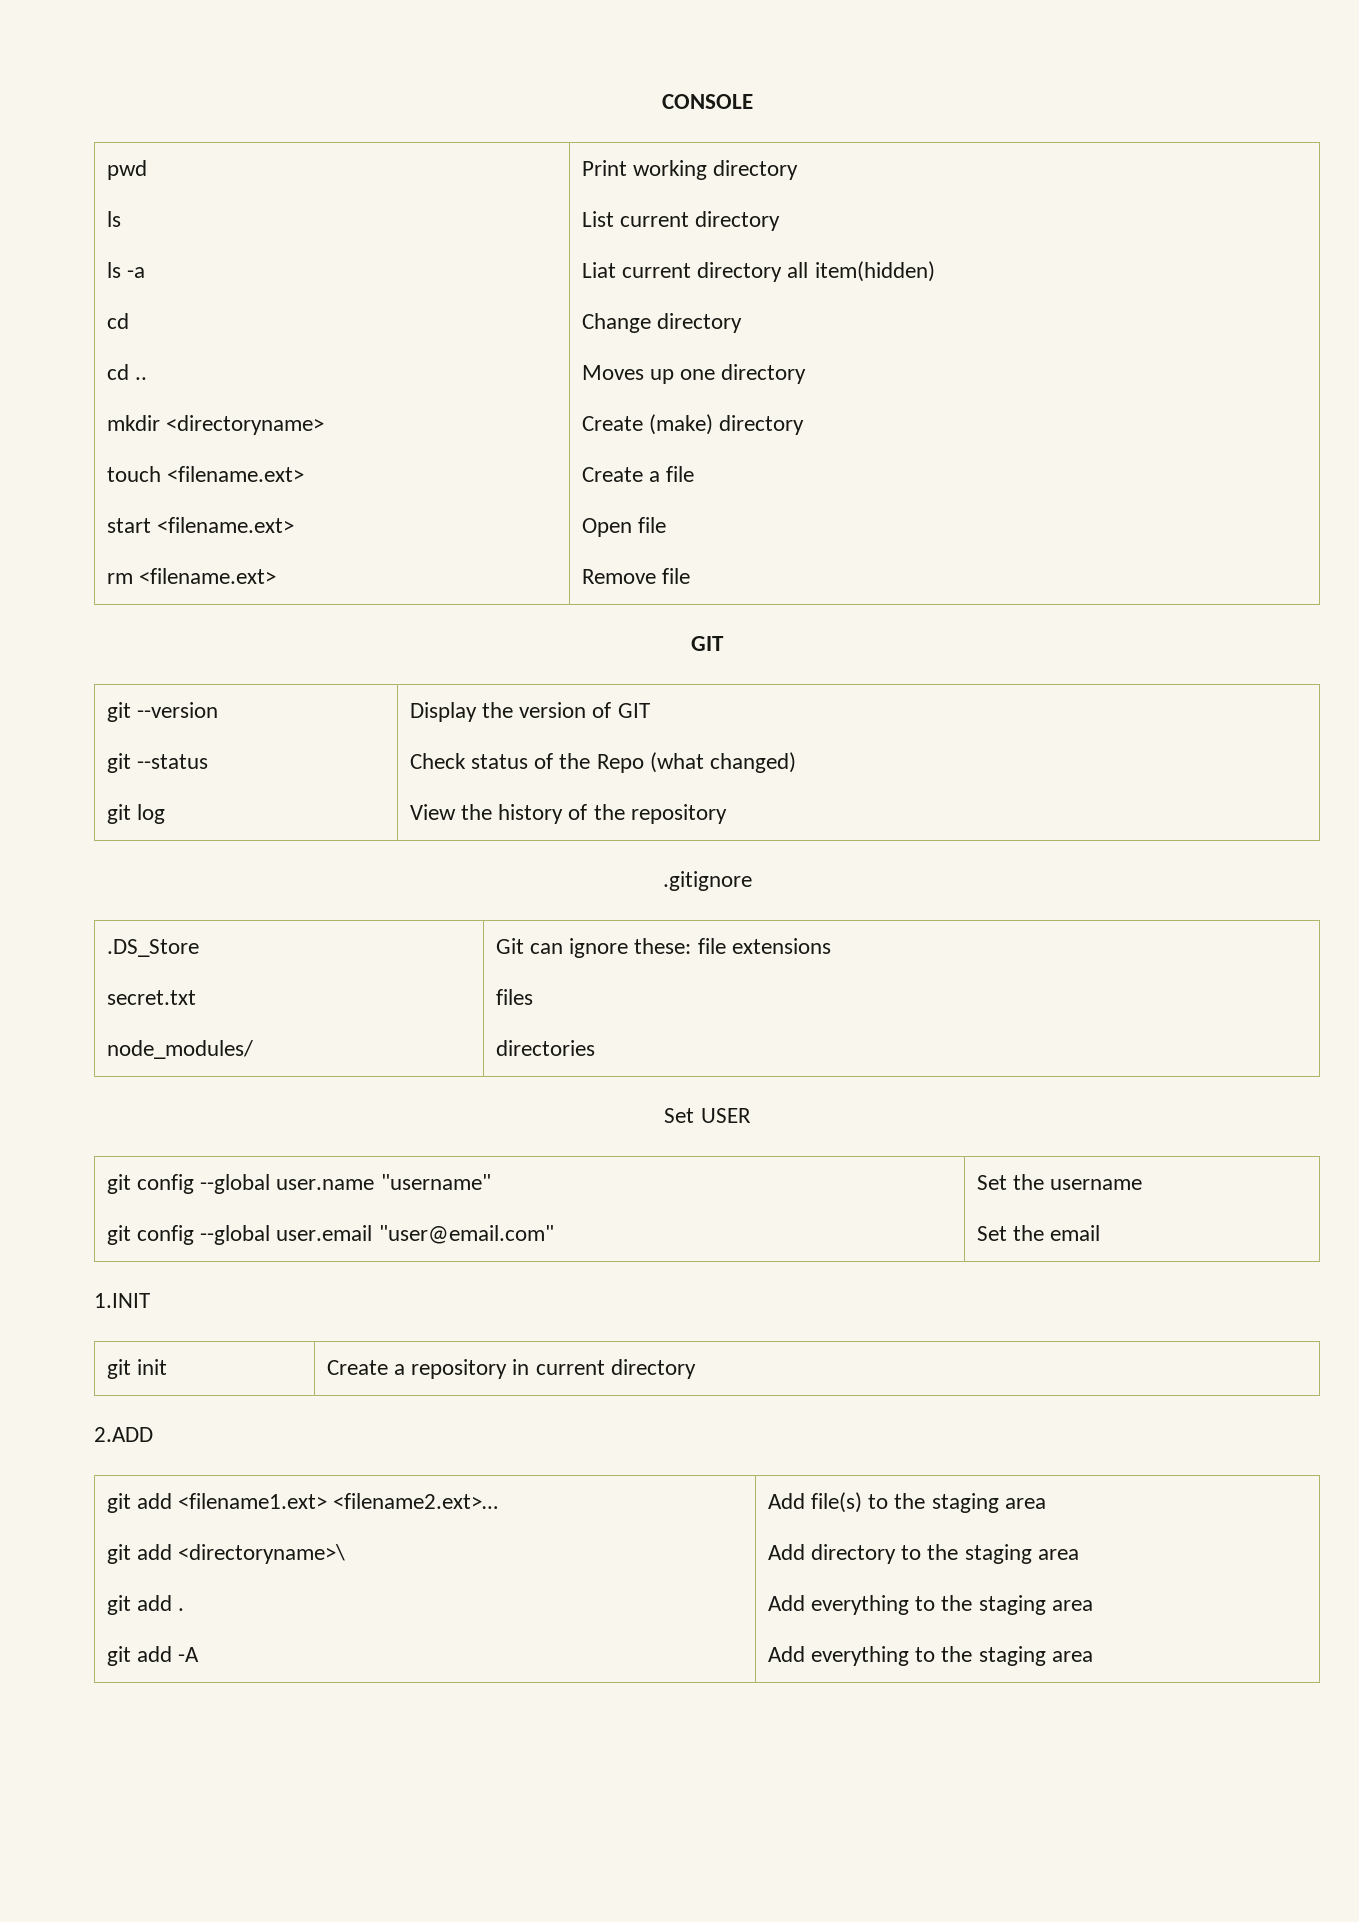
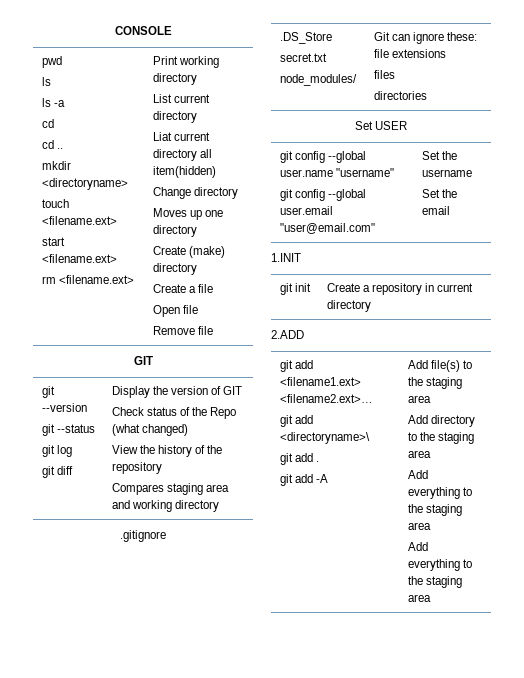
  git --version
  git --status
- git log | Display the version of GIT
+ git log
+ git diff | Display the version of GIT
  Check status of the Repo (what changed)
  View the history of the repository
+ Compares staging area and working directory

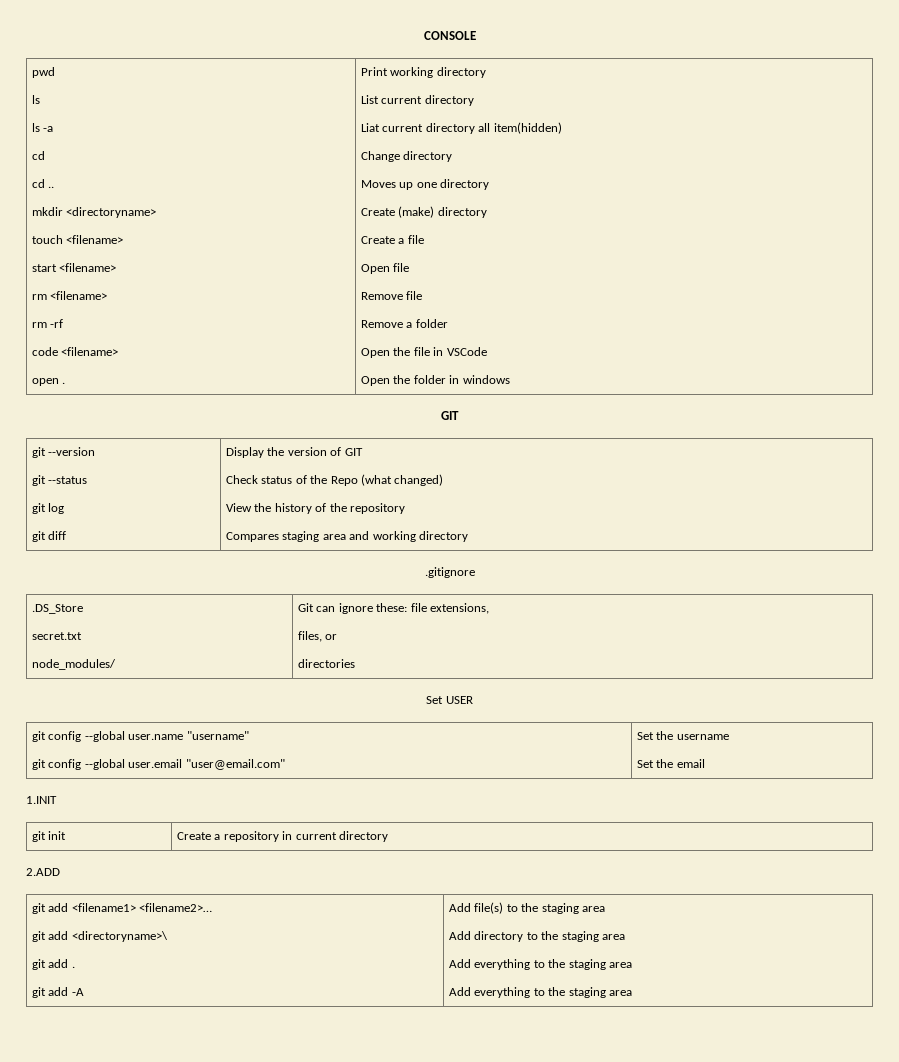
- touch <filename.ext>
+ touch <filename>
- start <filename.ext>
- rm <filename.ext>
+ start <filename>
+ rm <filename>
+ rm -rf
+ code <filename>
+ open .
+ Remove a folder
+ Open the file in VSCode
+ Open the folder in windows
  .DS_Store
  secret.txt
- node_modules/ | Git can ignore these: file extensions
- files
+ node_modules/ | Git can ignore these: file extensions,
+ files, or
- git add <filename1.ext> <filename2.ext>…
+ git add <filename1> <filename2>…

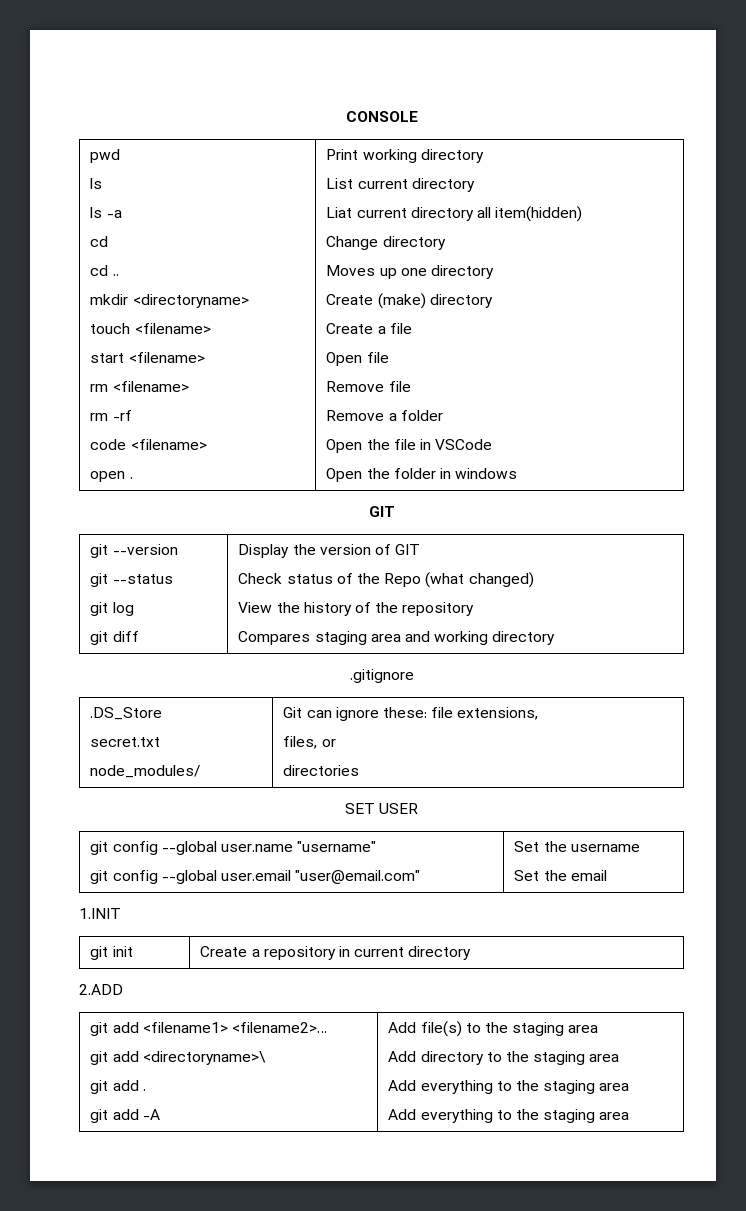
- Set USER
+ SET USER

